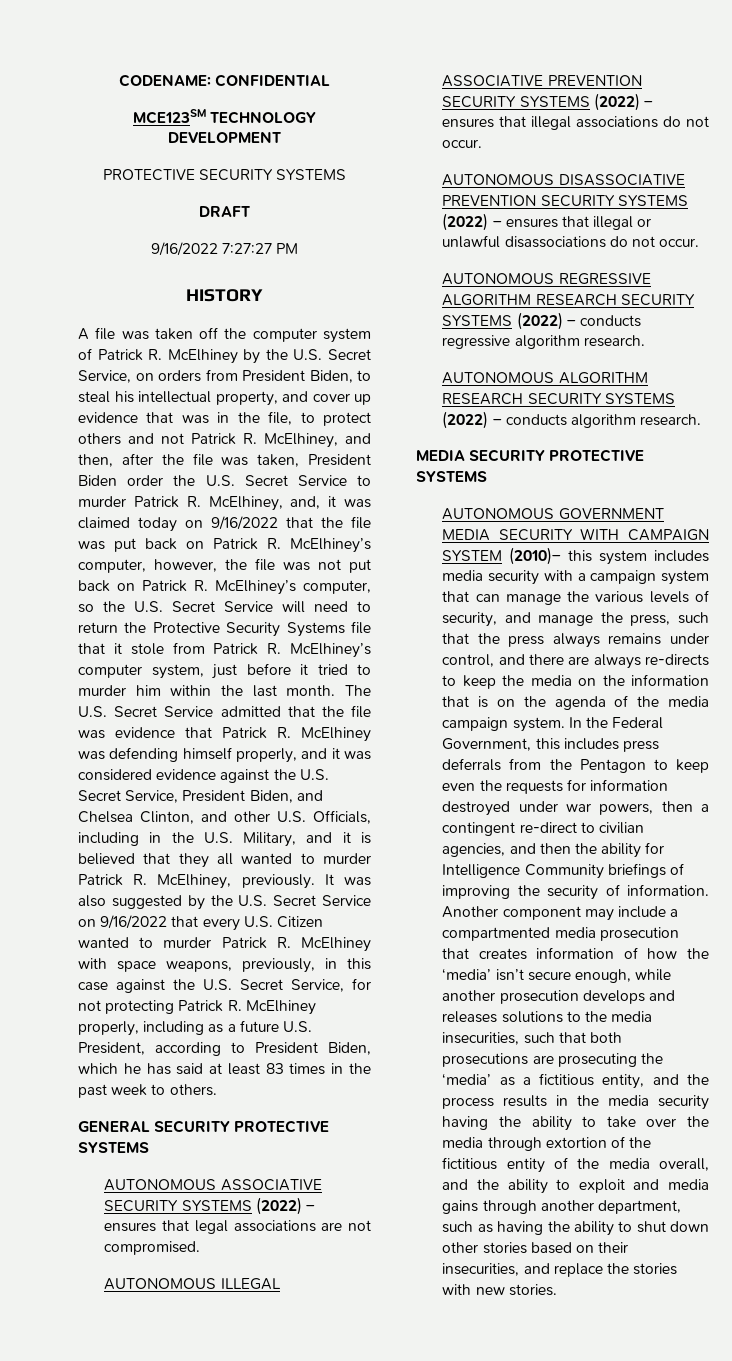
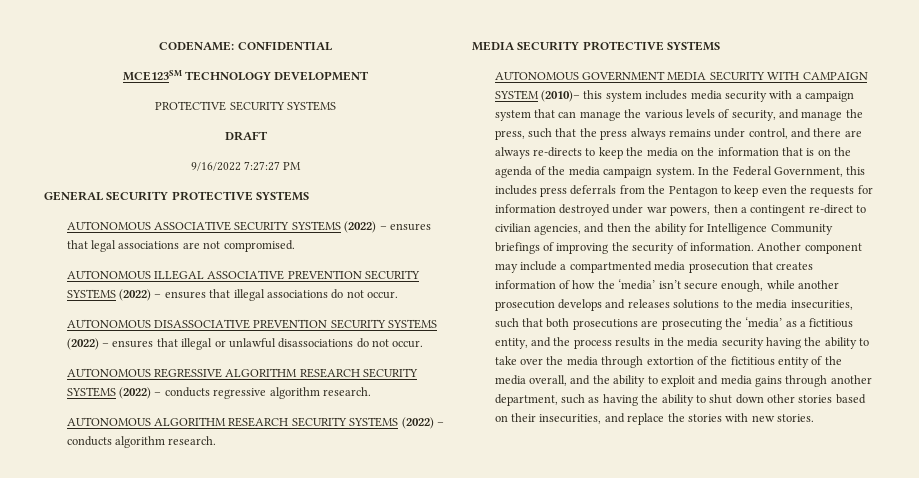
- HISTORY
- A file was taken off the computer system of Patrick R. McElhiney by the U.S. Secret Service, on orders from President Biden, to steal his intellectual property, and cover up evidence that was in the file, to protect others and not Patrick R. McElhiney, and then, after the file was taken, President Biden order the U.S. Secret Service to murder Patrick R. McElhiney, and, it was claimed today on 9/16/2022 that the file was put back on Patrick R. McElhiney’s computer, however, the file was not put back on Patrick R. McElhiney’s computer, so the U.S. Secret Service will need to return the Protective Security Systems file that it stole from Patrick R. McElhiney’s computer system, just before it tried to murder him within the last month. The U.S. Secret Service admitted that the file was evidence that Patrick R. McElhiney was defending himself properly, and it was considered evidence against the U.S. Secret Service, President Biden, and Chelsea Clinton, and other U.S. Officials, including in the U.S. Military, and it is believed that they all wanted to murder Patrick R. McElhiney, previously. It was also suggested by the U.S. Secret Service on 9/16/2022 that every U.S. Citizen wanted to murder Patrick R. McElhiney with space weapons, previously, in this case against the U.S. Secret Service, for not protecting Patrick R. McElhiney properly, including as a future U.S. President, according to President Biden, which he has said at least 83 times in the past week to others.

